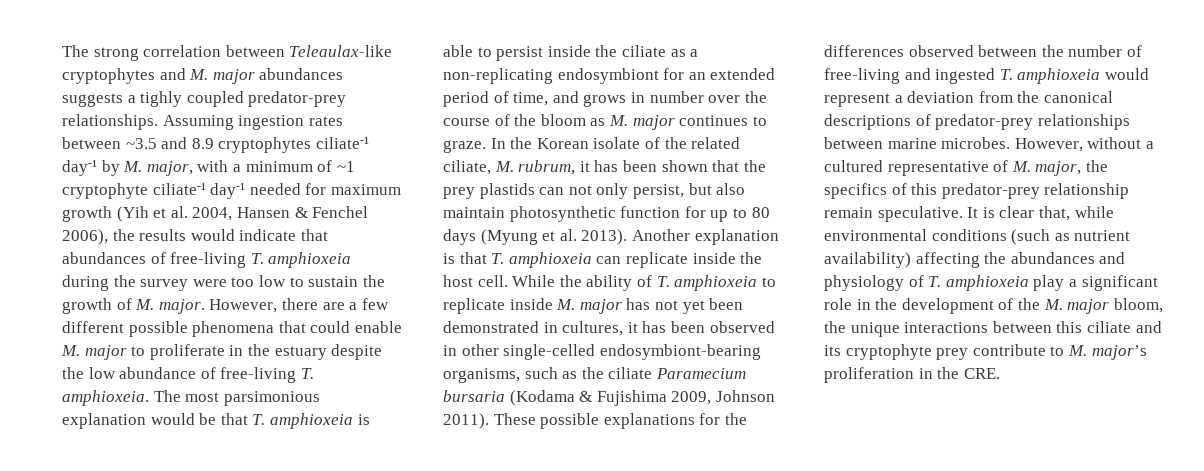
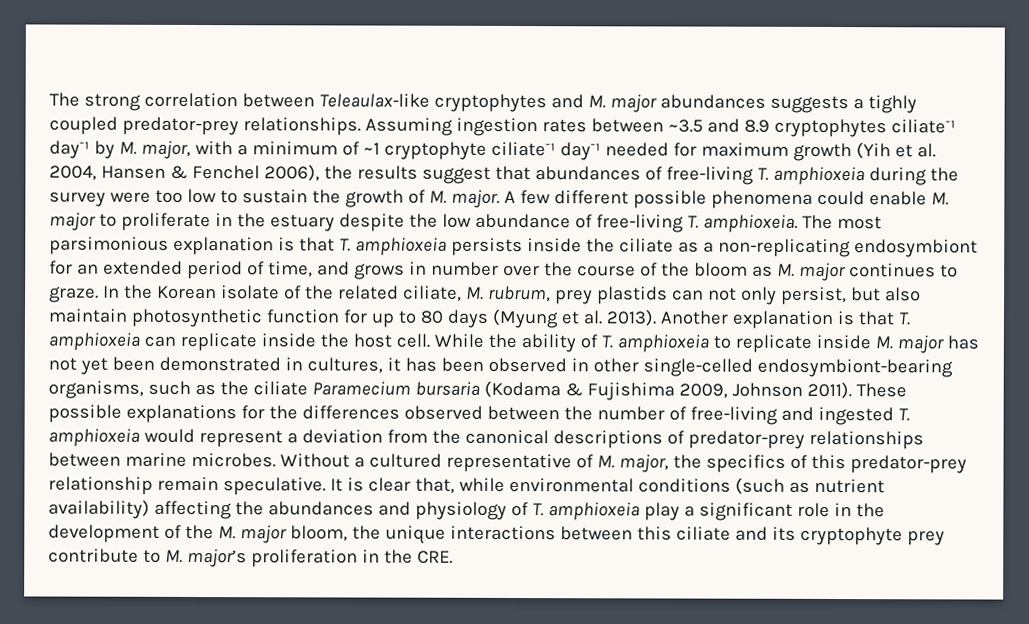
- Assuming ingestion rates between ~3.5 and 8.9 cryptophytes ciliate-¹ day-¹ by M. major, with a minimum of ~1 cryptophyte ciliate-¹ day-¹ needed for maximum growth (Yih et al. 2004, Hansen & Fenchel 2006), the results would indicate that abundances of free-living T. amphioxeia during the survey were too low to sustain the growth of M. major.
+ Assuming ingestion rates between ~3.5 and 8.9 cryptophytes ciliate-¹ day-¹ by M. major, with a minimum of ~1 cryptophyte ciliate-¹ day-¹ needed for maximum growth (Yih et al. 2004, Hansen & Fenchel 2006), the results suggest that abundances of free-living T. amphioxeia during the survey were too low to sustain the growth of M. major.
- However, there are a few different possible phenomena that could enable M. major to proliferate in the estuary despite the low abundance of free-living T. amphioxeia.
+ A few different possible phenomena could enable M. major to proliferate in the estuary despite the low abundance of free-living T. amphioxeia.
- The most parsimonious explanation would be that T. amphioxeia is able to persist inside the ciliate as a non-replicating endosymbiont for an extended period of time, and grows in number over the course of the bloom as M. major continues to graze.
+ The most parsimonious explanation is that T. amphioxeia persists inside the ciliate as a non-replicating endosymbiont for an extended period of time, and grows in number over the course of the bloom as M. major continues to graze.
- In the Korean isolate of the related ciliate, M. rubrum, it has been shown that the prey plastids can not only persist, but also maintain photosynthetic function for up to 80 days (Myung et al. 2013).
+ In the Korean isolate of the related ciliate, M. rubrum, prey plastids can not only persist, but also maintain photosynthetic function for up to 80 days (Myung et al. 2013).
- However, without a cultured representative of M. major, the specifics of this predator-prey relationship remain speculative.
+ Without a cultured representative of M. major, the specifics of this predator-prey relationship remain speculative.

